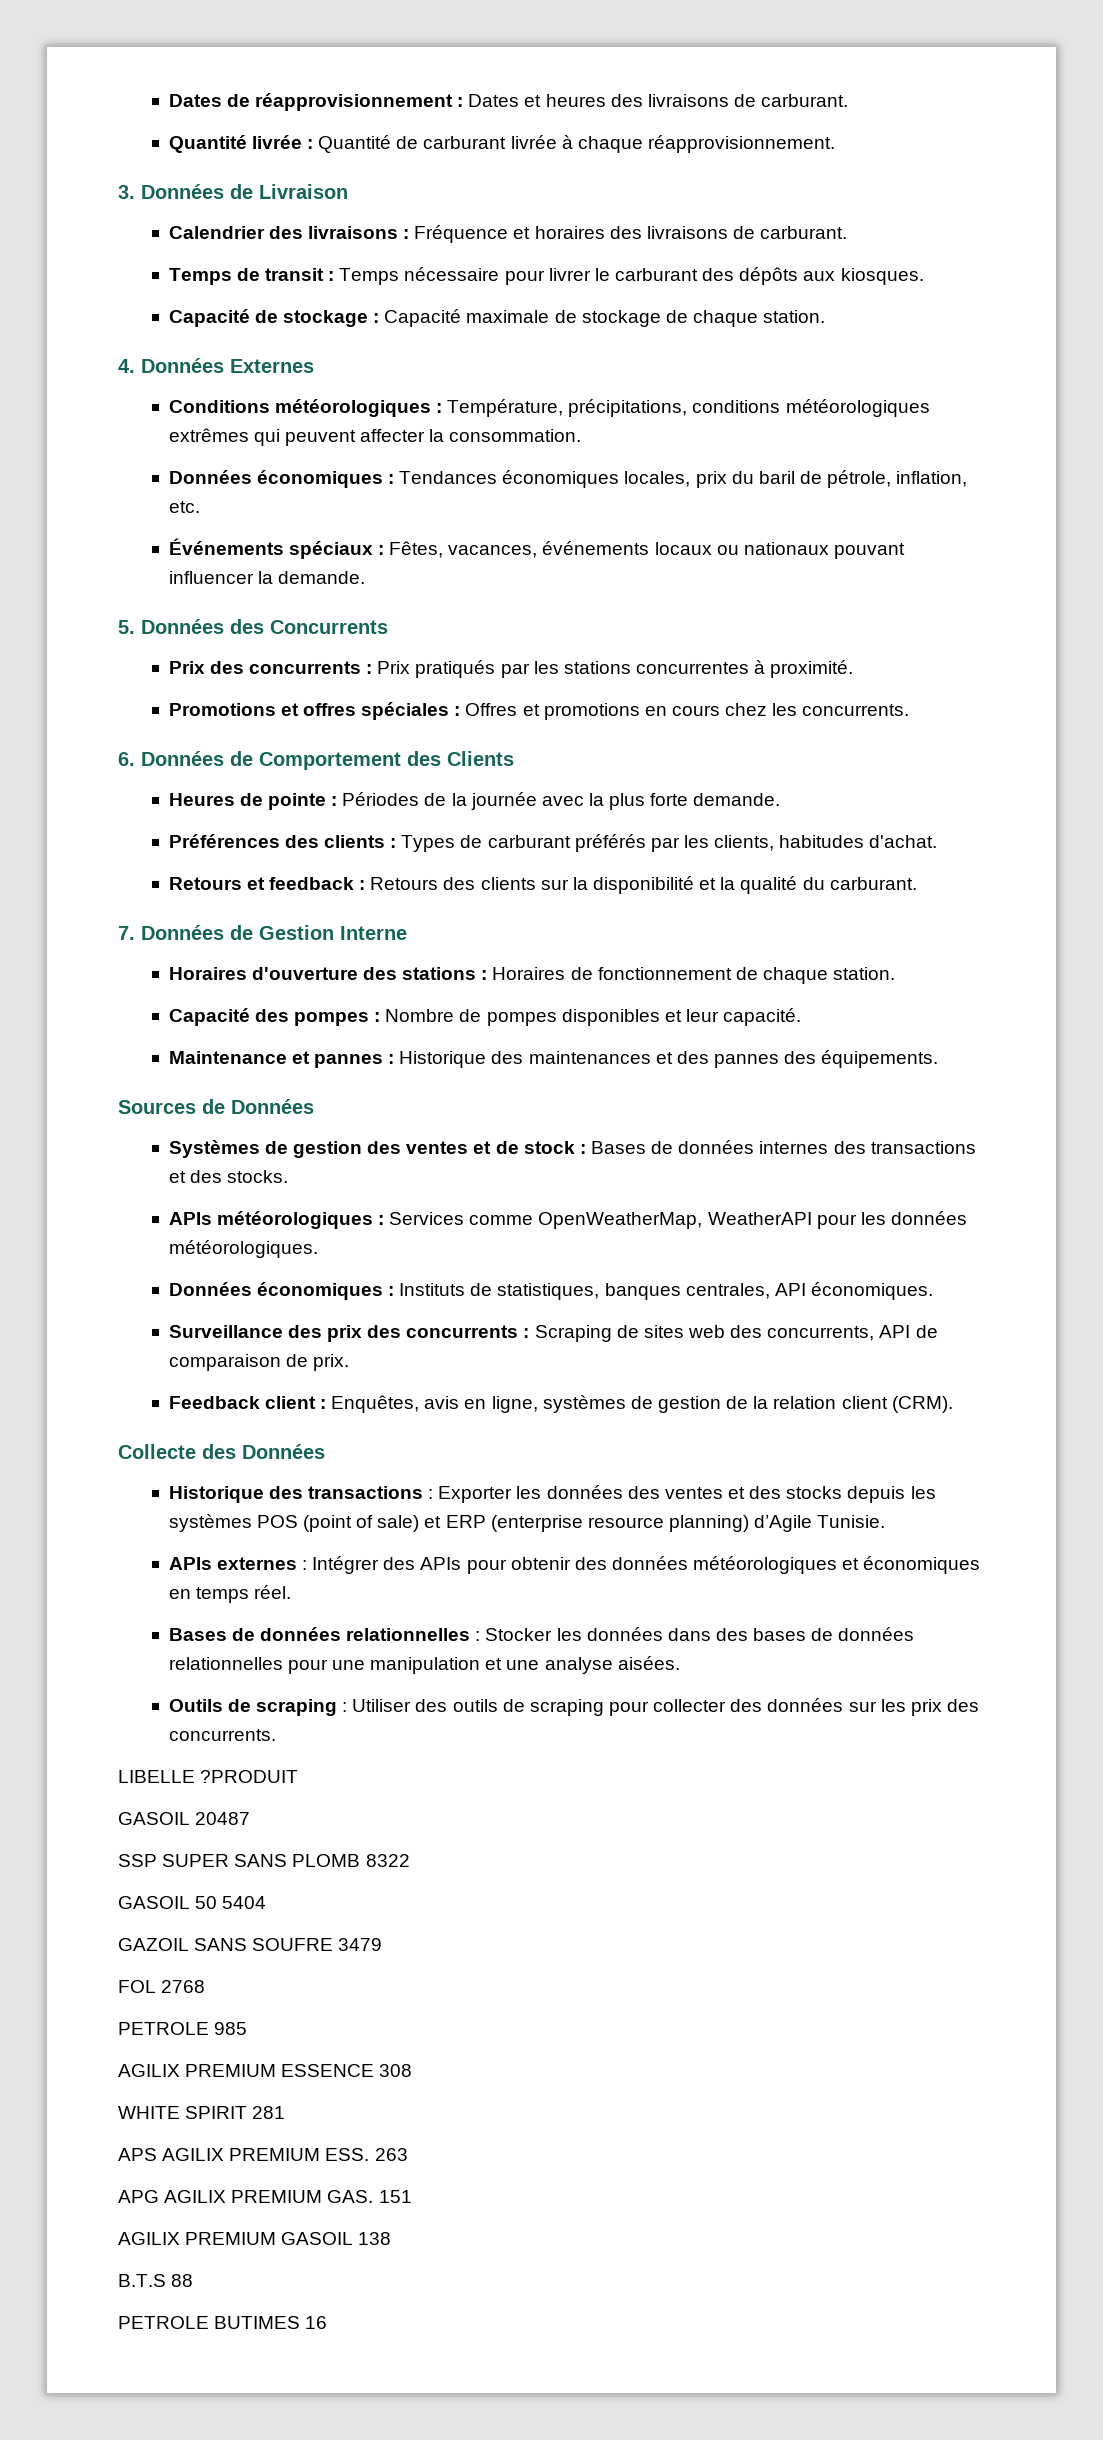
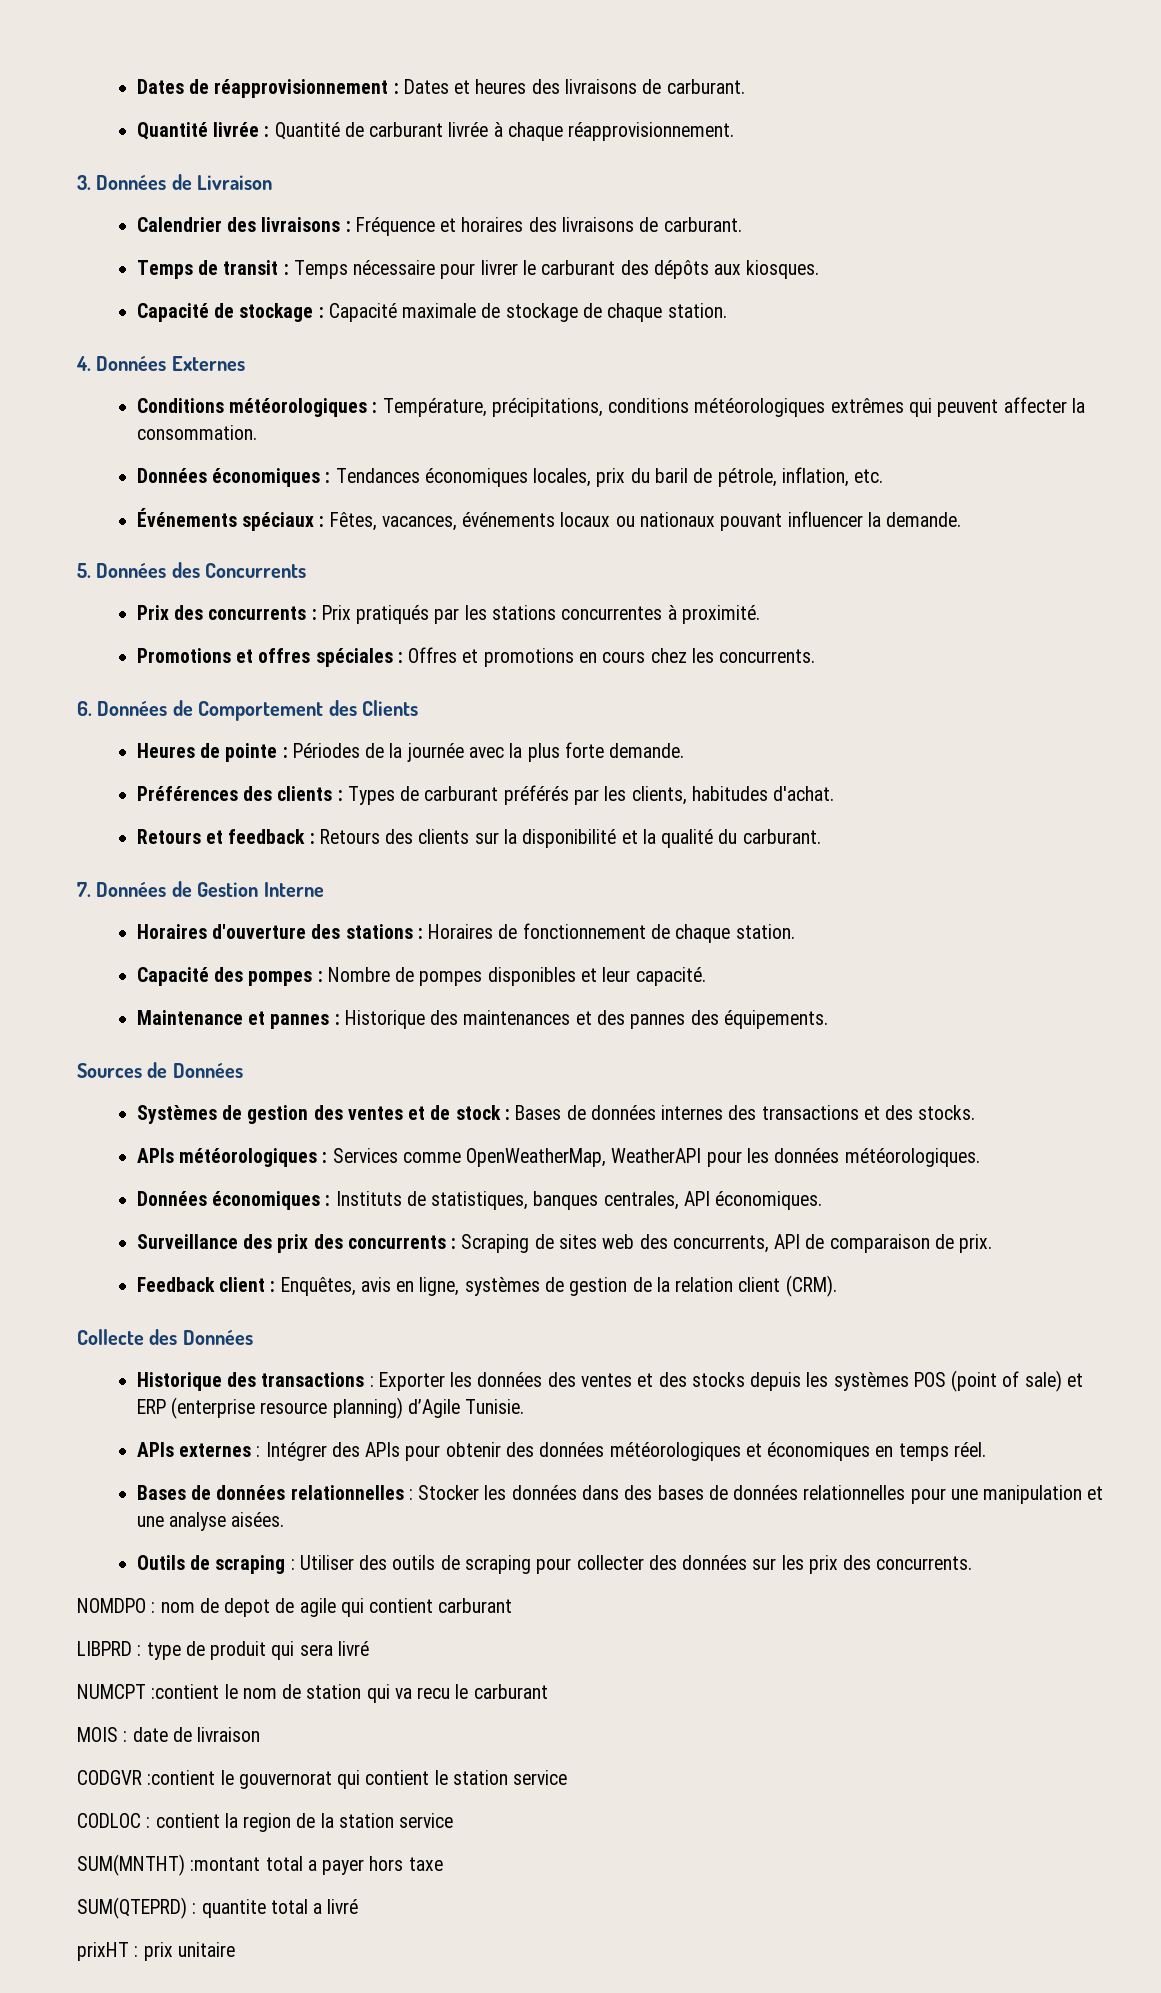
- LIBELLE ?PRODUIT
- GASOIL 20487
- SSP SUPER SANS PLOMB 8322
- GASOIL 50 5404
- GAZOIL SANS SOUFRE 3479
- FOL 2768
- PETROLE 985
- AGILIX PREMIUM ESSENCE 308
- WHITE SPIRIT 281
- APS AGILIX PREMIUM ESS. 263
- APG AGILIX PREMIUM GAS. 151
- AGILIX PREMIUM GASOIL 138
- B.T.S 88
- PETROLE BUTIMES 16
+ NOMDPO : nom de depot de agile qui contient carburant
+ LIBPRD : type de produit qui sera livré
+ NUMCPT :contient le nom de station qui va recu le carburant
+ MOIS : date de livraison
+ CODGVR :contient le gouvernorat qui contient le station service
+ CODLOC : contient la region de la station service
+ SUM(MNTHT) :montant total a payer hors taxe
+ SUM(QTEPRD) : quantite total a livré
+ prixHT : prix unitaire

